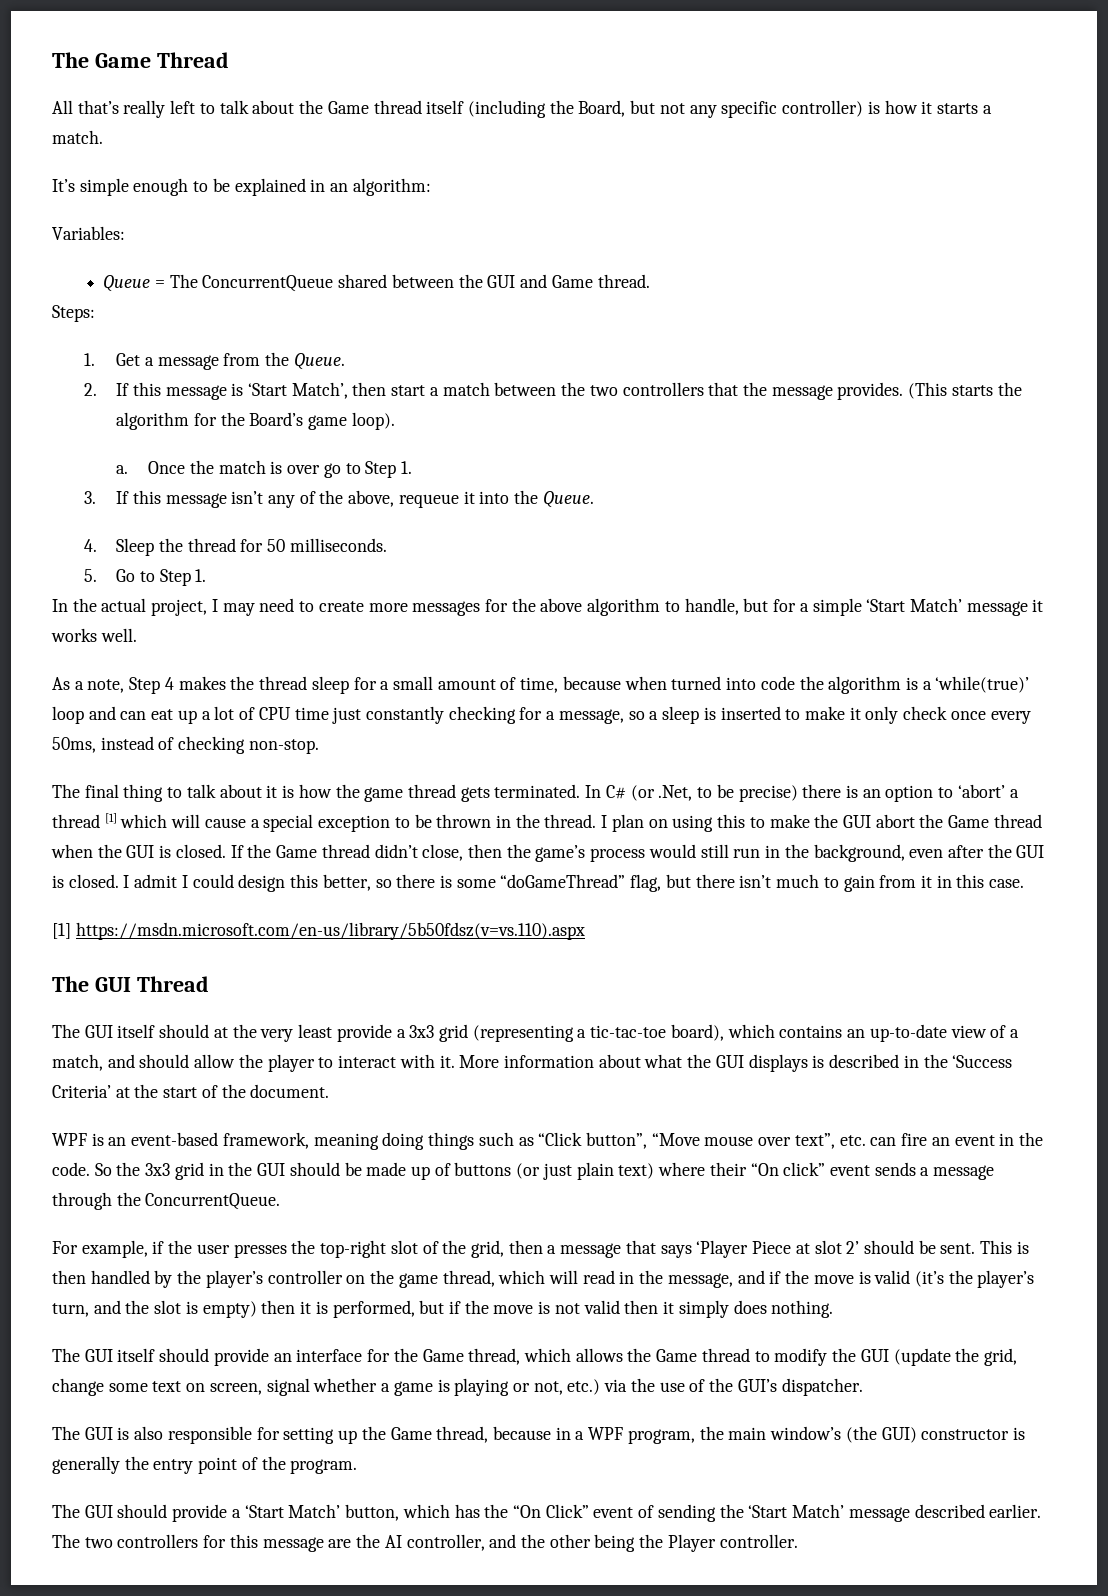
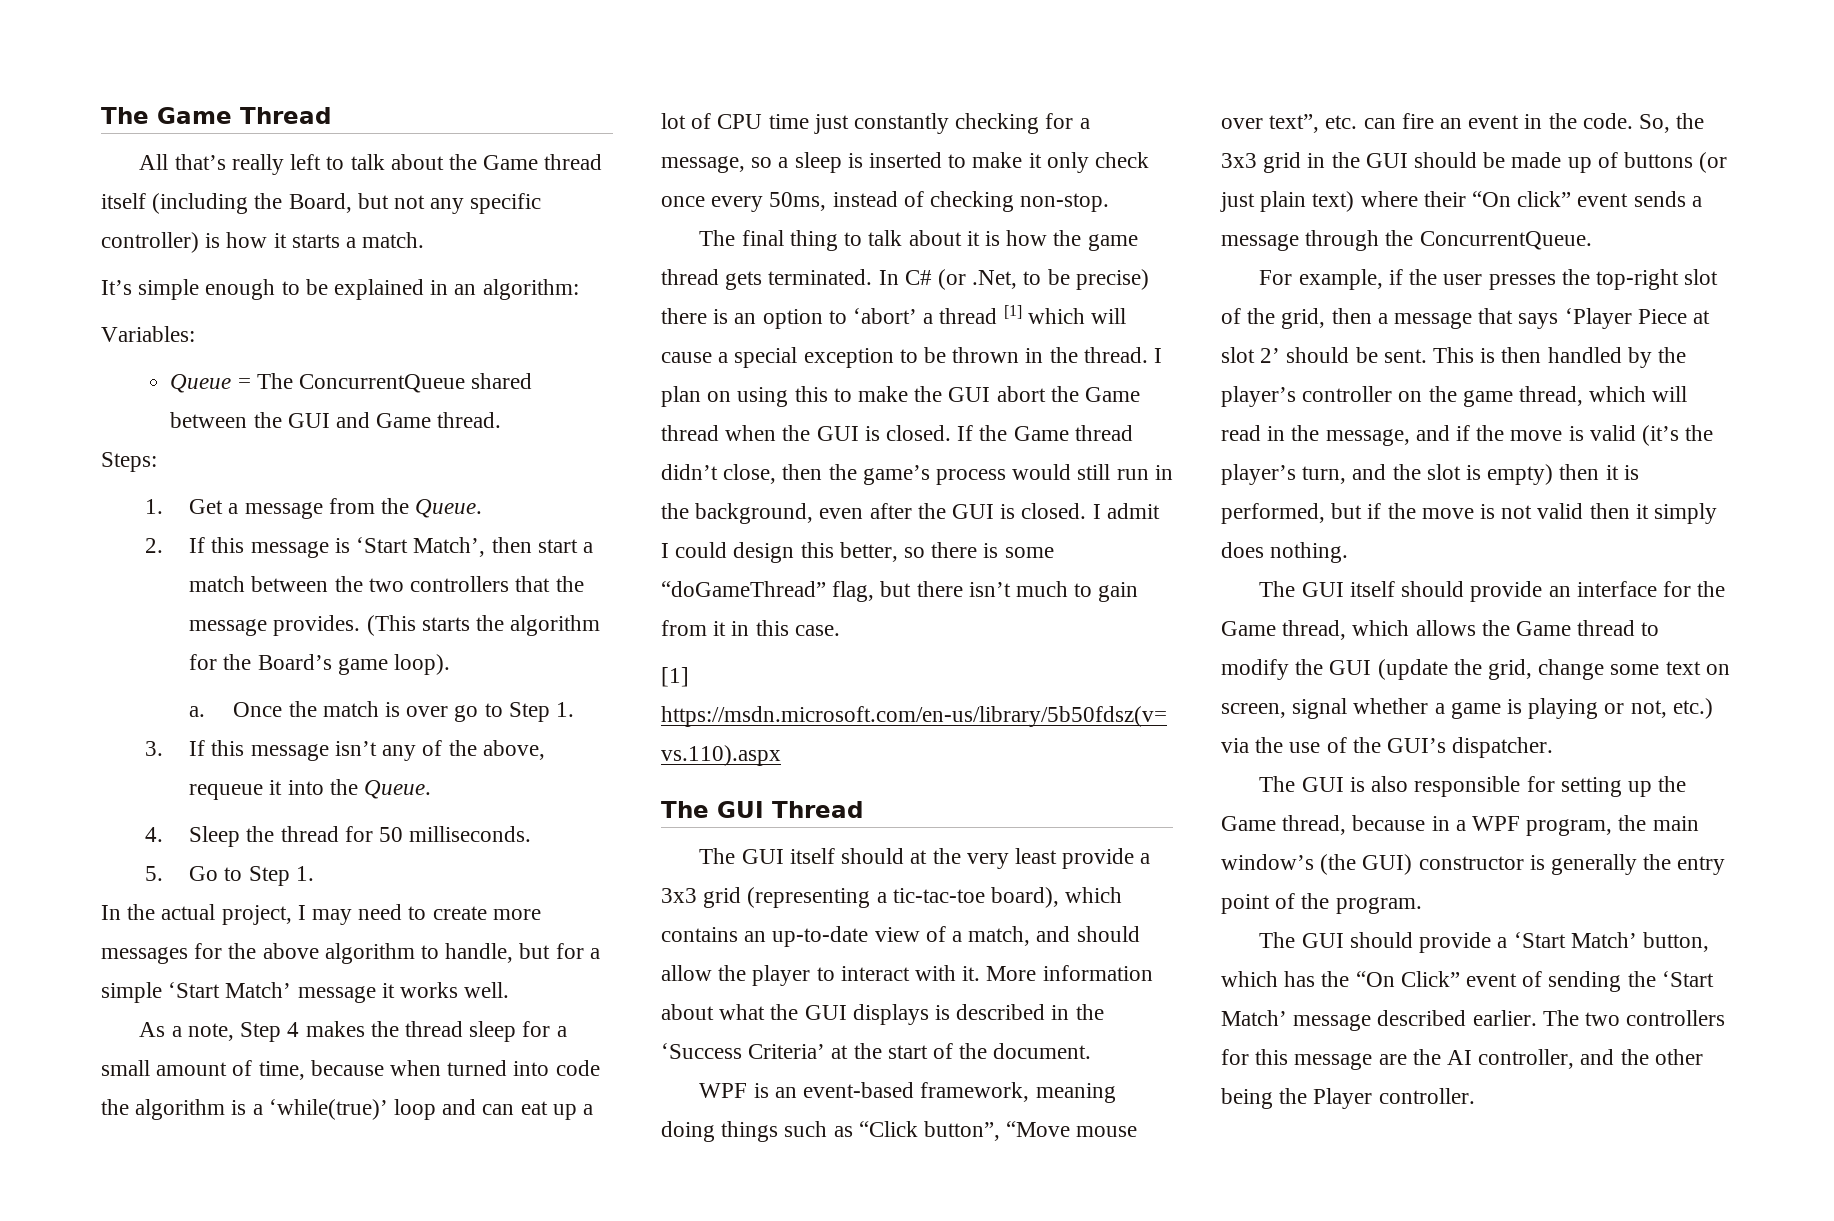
- So the 3x3 grid in the GUI should be made up of buttons (or just plain text) where their “On click” event sends a message through the ConcurrentQueue.
+ So, the 3x3 grid in the GUI should be made up of buttons (or just plain text) where their “On click” event sends a message through the ConcurrentQueue.

